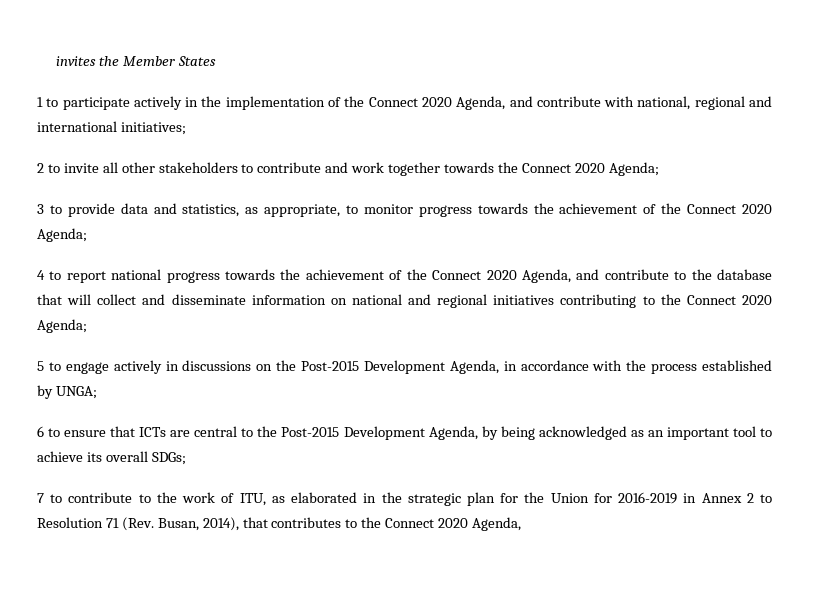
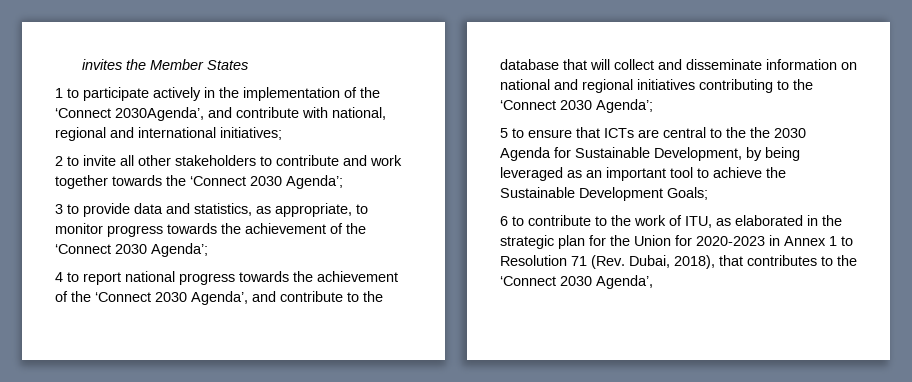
- 1 to participate actively in the implementation of the Connect 2020 Agenda, and contribute with national, regional and international initiatives;
+ 1 to participate actively in the implementation of the ‘Connect 2030Agenda’, and contribute with national, regional and international initiatives;
- 2 to invite all other stakeholders to contribute and work together towards the Connect 2020 Agenda;
+ 2 to invite all other stakeholders to contribute and work together towards the ‘Connect 2030 Agenda’;
- 3 to provide data and statistics, as appropriate, to monitor progress towards the achievement of the Connect 2020 Agenda;
+ 3 to provide data and statistics, as appropriate, to monitor progress towards the achievement of the ‘Connect 2030 Agenda’;
- 4 to report national progress towards the achievement of the Connect 2020 Agenda, and contribute to the database that will collect and disseminate information on national and regional initiatives contributing to the Connect 2020 Agenda;
+ 4 to report national progress towards the achievement of the ‘Connect 2030 Agenda’, and contribute to the database that will collect and disseminate information on national and regional initiatives contributing to the ‘Connect 2030 Agenda’;
- 5 to engage actively in discussions on the Post-2015 Development Agenda, in accordance with the process established by UNGA;
- 6 to ensure that ICTs are central to the Post-2015 Development Agenda, by being acknowledged as an important tool to achieve its overall SDGs;
- 7 to contribute to the work of ITU, as elaborated in the strategic plan for the Union for 2016-2019 in Annex 2 to Resolution 71 (Rev. Busan, 2014), that contributes to the Connect 2020 Agenda,
+ 5 to ensure that ICTs are central to the the 2030 Agenda for Sustainable Development, by being leveraged as an important tool to achieve the Sustainable Development Goals;
+ 6 to contribute to the work of ITU, as elaborated in the strategic plan for the Union for 2020-2023 in Annex 1 to Resolution 71 (Rev. Dubai, 2018), that contributes to the ‘Connect 2030 Agenda’,

